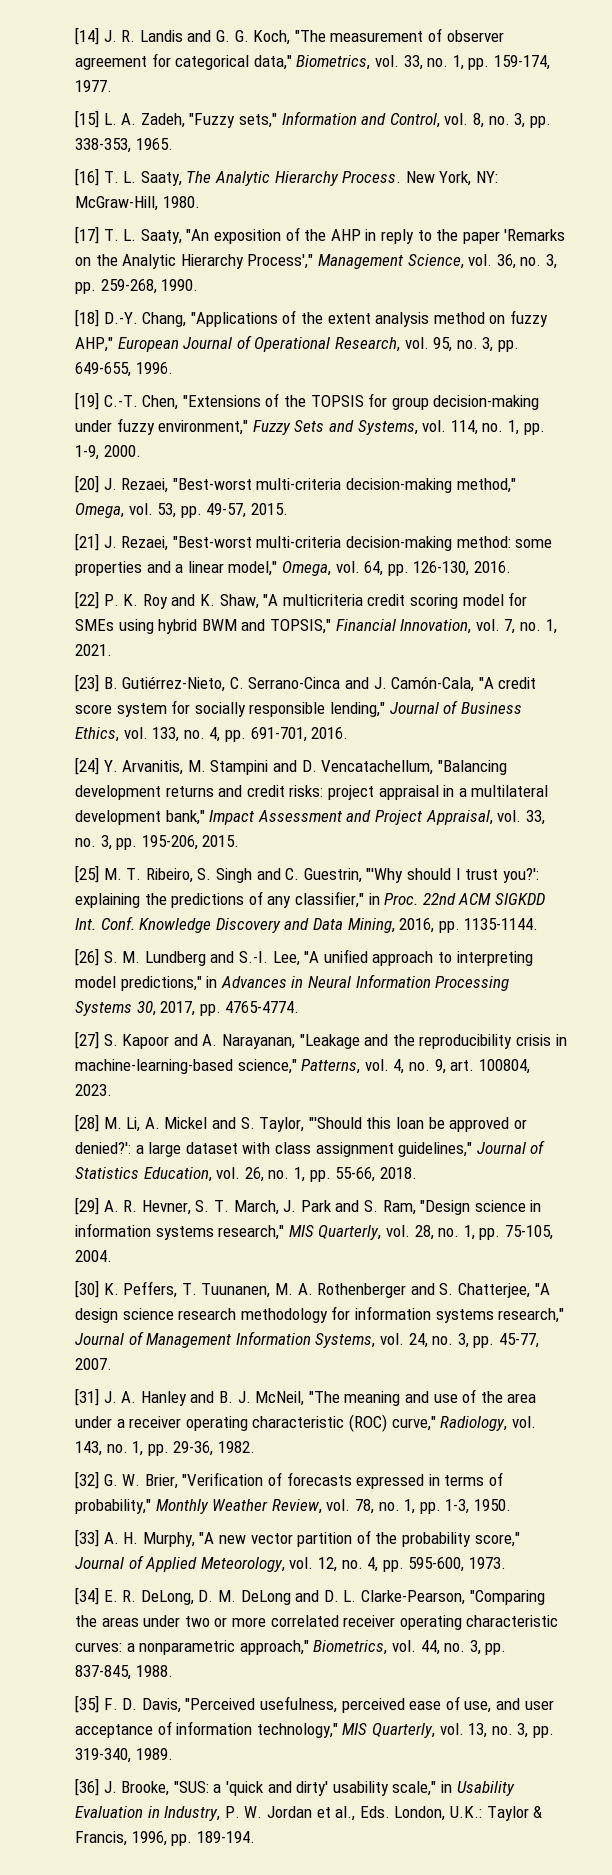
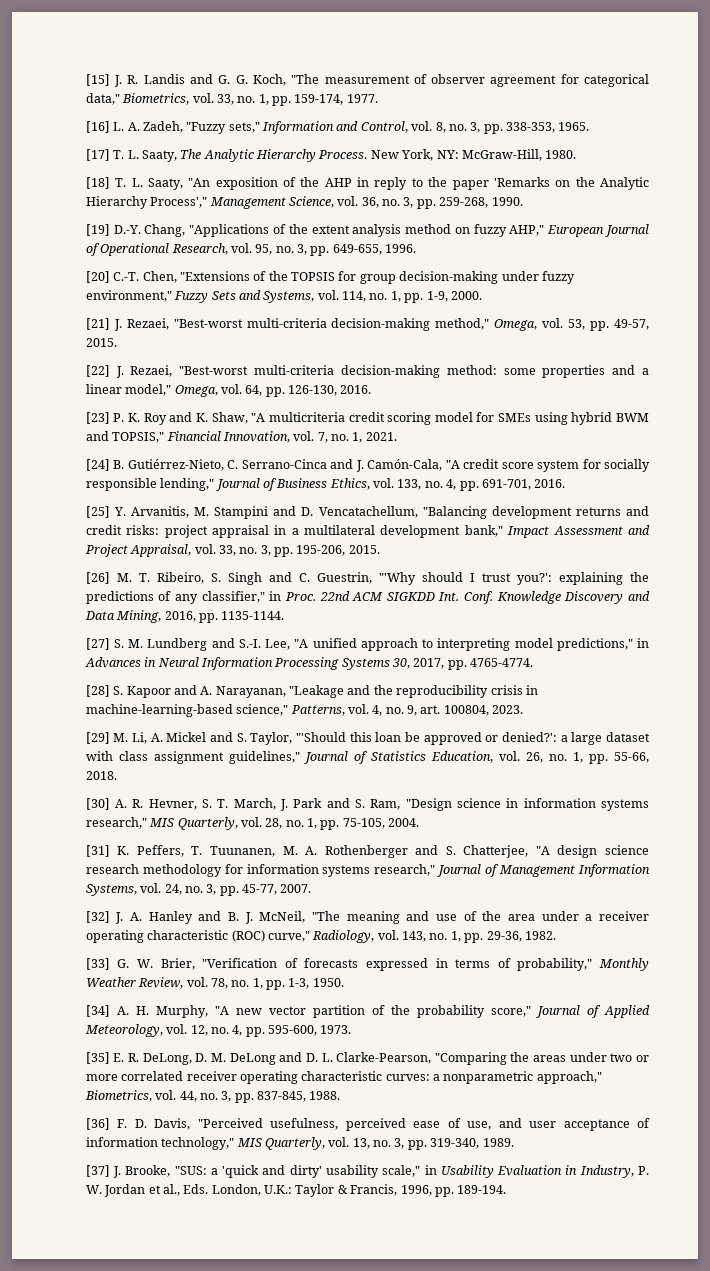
- [14] J. R. Landis and G. G. Koch, "The measurement of observer agreement for categorical data," Biometrics, vol. 33, no. 1, pp. 159-174, 1977.
+ [15] J. R. Landis and G. G. Koch, "The measurement of observer agreement for categorical data," Biometrics, vol. 33, no. 1, pp. 159-174, 1977.
- [15] L. A. Zadeh, "Fuzzy sets," Information and Control, vol. 8, no. 3, pp. 338-353, 1965.
+ [16] L. A. Zadeh, "Fuzzy sets," Information and Control, vol. 8, no. 3, pp. 338-353, 1965.
- [16] T. L. Saaty, The Analytic Hierarchy Process.
+ [17] T. L. Saaty, The Analytic Hierarchy Process.
- [17] T. L. Saaty, "An exposition of the AHP in reply to the paper 'Remarks on the Analytic Hierarchy Process'," Management Science, vol. 36, no. 3, pp. 259-268, 1990.
+ [18] T. L. Saaty, "An exposition of the AHP in reply to the paper 'Remarks on the Analytic Hierarchy Process'," Management Science, vol. 36, no. 3, pp. 259-268, 1990.
- [18] D.-Y. Chang, "Applications of the extent analysis method on fuzzy AHP," European Journal of Operational Research, vol. 95, no. 3, pp. 649-655, 1996.
+ [19] D.-Y. Chang, "Applications of the extent analysis method on fuzzy AHP," European Journal of Operational Research, vol. 95, no. 3, pp. 649-655, 1996.
- [19] C.-T. Chen, "Extensions of the TOPSIS for group decision-making under fuzzy environment," Fuzzy Sets and Systems, vol. 114, no. 1, pp. 1-9, 2000.
+ [20] C.-T. Chen, "Extensions of the TOPSIS for group decision-making under fuzzy environment," Fuzzy Sets and Systems, vol. 114, no. 1, pp. 1-9, 2000.
- [20] J. Rezaei, "Best-worst multi-criteria decision-making method," Omega, vol. 53, pp. 49-57, 2015.
+ [21] J. Rezaei, "Best-worst multi-criteria decision-making method," Omega, vol. 53, pp. 49-57, 2015.
- [21] J. Rezaei, "Best-worst multi-criteria decision-making method: some properties and a linear model," Omega, vol. 64, pp. 126-130, 2016.
+ [22] J. Rezaei, "Best-worst multi-criteria decision-making method: some properties and a linear model," Omega, vol. 64, pp. 126-130, 2016.
- [22] P. K. Roy and K. Shaw, "A multicriteria credit scoring model for SMEs using hybrid BWM and TOPSIS," Financial Innovation, vol. 7, no. 1, 2021.
+ [23] P. K. Roy and K. Shaw, "A multicriteria credit scoring model for SMEs using hybrid BWM and TOPSIS," Financial Innovation, vol. 7, no. 1, 2021.
- [23] B. Gutiérrez-Nieto, C. Serrano-Cinca and J. Camón-Cala, "A credit score system for socially responsible lending," Journal of Business Ethics, vol. 133, no. 4, pp. 691-701, 2016.
+ [24] B. Gutiérrez-Nieto, C. Serrano-Cinca and J. Camón-Cala, "A credit score system for socially responsible lending," Journal of Business Ethics, vol. 133, no. 4, pp. 691-701, 2016.
- [24] Y. Arvanitis, M. Stampini and D. Vencatachellum, "Balancing development returns and credit risks: project appraisal in a multilateral development bank," Impact Assessment and Project Appraisal, vol. 33, no. 3, pp. 195-206, 2015.
+ [25] Y. Arvanitis, M. Stampini and D. Vencatachellum, "Balancing development returns and credit risks: project appraisal in a multilateral development bank," Impact Assessment and Project Appraisal, vol. 33, no. 3, pp. 195-206, 2015.
- [25] M. T. Ribeiro, S. Singh and C. Guestrin, "'Why should I trust you?': explaining the predictions of any classifier," in Proc.
+ [26] M. T. Ribeiro, S. Singh and C. Guestrin, "'Why should I trust you?': explaining the predictions of any classifier," in Proc.
- [26] S. M. Lundberg and S.-I. Lee, "A unified approach to interpreting model predictions," in Advances in Neural Information Processing Systems 30, 2017, pp. 4765-4774.
+ [27] S. M. Lundberg and S.-I. Lee, "A unified approach to interpreting model predictions," in Advances in Neural Information Processing Systems 30, 2017, pp. 4765-4774.
- [27] S. Kapoor and A. Narayanan, "Leakage and the reproducibility crisis in machine-learning-based science," Patterns, vol. 4, no. 9, art. 100804, 2023.
+ [28] S. Kapoor and A. Narayanan, "Leakage and the reproducibility crisis in machine-learning-based science," Patterns, vol. 4, no. 9, art. 100804, 2023.
- [28] M. Li, A. Mickel and S. Taylor, "'Should this loan be approved or denied?': a large dataset with class assignment guidelines," Journal of Statistics Education, vol. 26, no. 1, pp. 55-66, 2018.
+ [29] M. Li, A. Mickel and S. Taylor, "'Should this loan be approved or denied?': a large dataset with class assignment guidelines," Journal of Statistics Education, vol. 26, no. 1, pp. 55-66, 2018.
- [29] A. R. Hevner, S. T. March, J. Park and S. Ram, "Design science in information systems research," MIS Quarterly, vol. 28, no. 1, pp. 75-105, 2004.
+ [30] A. R. Hevner, S. T. March, J. Park and S. Ram, "Design science in information systems research," MIS Quarterly, vol. 28, no. 1, pp. 75-105, 2004.
- [30] K. Peffers, T. Tuunanen, M. A. Rothenberger and S. Chatterjee, "A design science research methodology for information systems research," Journal of Management Information Systems, vol. 24, no. 3, pp. 45-77, 2007.
+ [31] K. Peffers, T. Tuunanen, M. A. Rothenberger and S. Chatterjee, "A design science research methodology for information systems research," Journal of Management Information Systems, vol. 24, no. 3, pp. 45-77, 2007.
- [31] J. A. Hanley and B. J. McNeil, "The meaning and use of the area under a receiver operating characteristic (ROC) curve," Radiology, vol. 143, no. 1, pp. 29-36, 1982.
+ [32] J. A. Hanley and B. J. McNeil, "The meaning and use of the area under a receiver operating characteristic (ROC) curve," Radiology, vol. 143, no. 1, pp. 29-36, 1982.
- [32] G. W. Brier, "Verification of forecasts expressed in terms of probability," Monthly Weather Review, vol. 78, no. 1, pp. 1-3, 1950.
+ [33] G. W. Brier, "Verification of forecasts expressed in terms of probability," Monthly Weather Review, vol. 78, no. 1, pp. 1-3, 1950.
- [33] A. H. Murphy, "A new vector partition of the probability score," Journal of Applied Meteorology, vol. 12, no. 4, pp. 595-600, 1973.
+ [34] A. H. Murphy, "A new vector partition of the probability score," Journal of Applied Meteorology, vol. 12, no. 4, pp. 595-600, 1973.
- [34] E. R. DeLong, D. M. DeLong and D. L. Clarke-Pearson, "Comparing the areas under two or more correlated receiver operating characteristic curves: a nonparametric approach," Biometrics, vol. 44, no. 3, pp. 837-845, 1988.
+ [35] E. R. DeLong, D. M. DeLong and D. L. Clarke-Pearson, "Comparing the areas under two or more correlated receiver operating characteristic curves: a nonparametric approach," Biometrics, vol. 44, no. 3, pp. 837-845, 1988.
- [35] F. D. Davis, "Perceived usefulness, perceived ease of use, and user acceptance of information technology," MIS Quarterly, vol. 13, no. 3, pp. 319-340, 1989.
+ [36] F. D. Davis, "Perceived usefulness, perceived ease of use, and user acceptance of information technology," MIS Quarterly, vol. 13, no. 3, pp. 319-340, 1989.
- [36] J. Brooke, "SUS: a 'quick and dirty' usability scale," in Usability Evaluation in Industry, P. W. Jordan et al., Eds. London, U.K.: Taylor & Francis, 1996, pp. 189-194.
+ [37] J. Brooke, "SUS: a 'quick and dirty' usability scale," in Usability Evaluation in Industry, P. W. Jordan et al., Eds. London, U.K.: Taylor & Francis, 1996, pp. 189-194.

